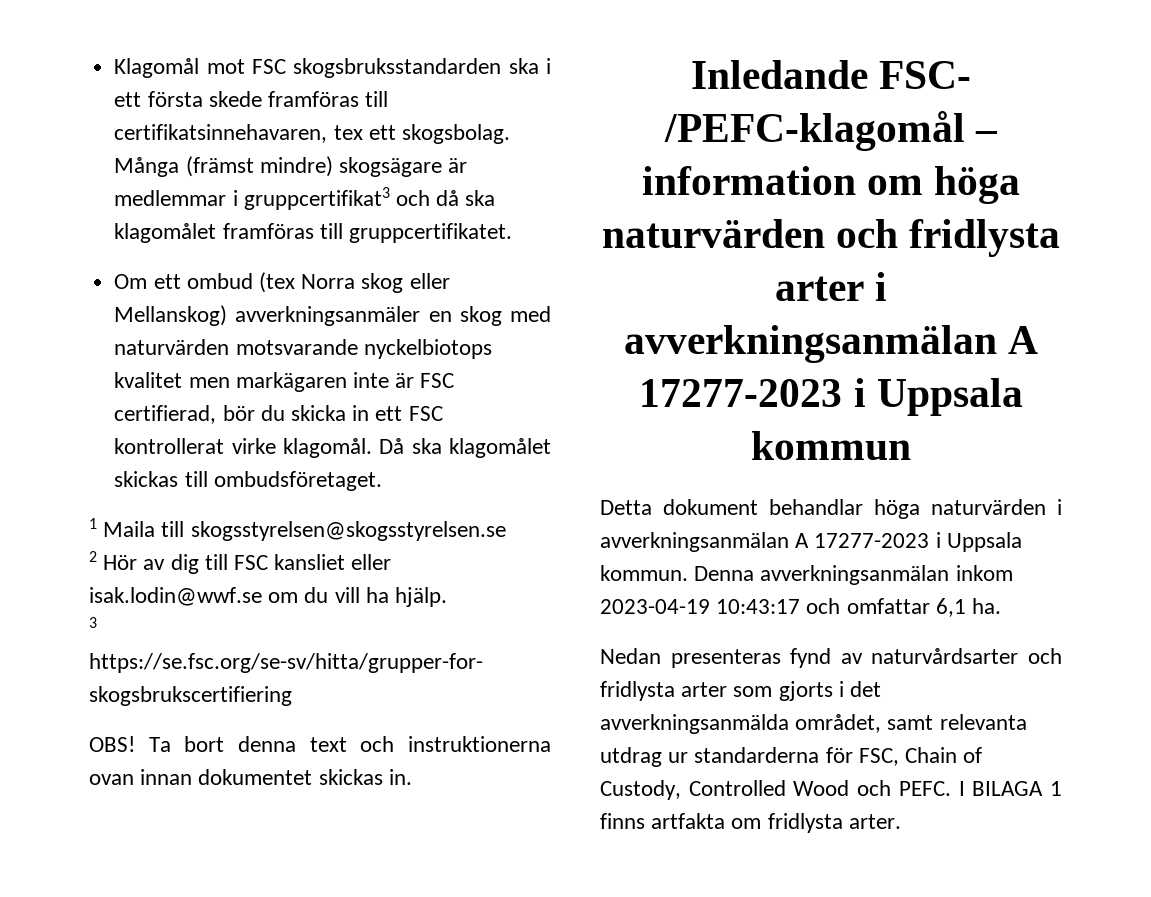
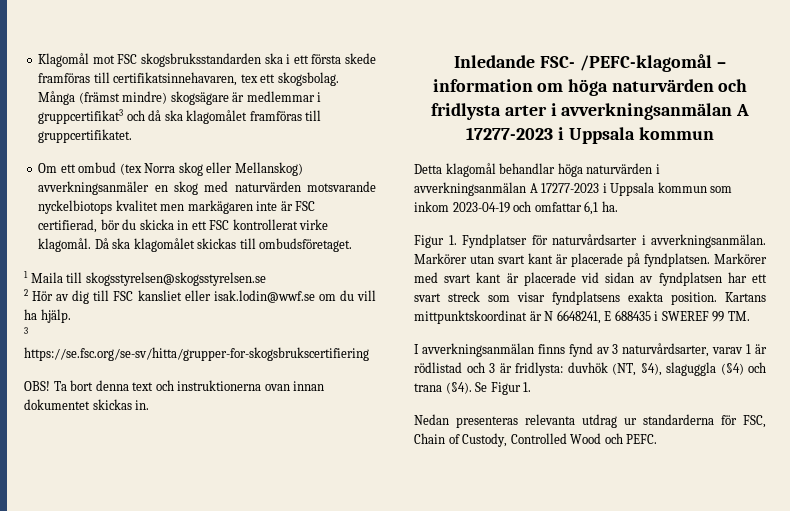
- Detta dokument behandlar höga naturvärden i avverkningsanmälan A 17277-2023 i Uppsala kommun. Denna avverkningsanmälan inkom 2023-04-19 10:43:17 och omfattar 6,1 ha.
+ Detta klagomål behandlar höga naturvärden i avverkningsanmälan A 17277-2023 i Uppsala kommun som inkom 2023-04-19 och omfattar 6,1 ha.
- Nedan presenteras fynd av naturvårdsarter och fridlysta arter som gjorts i det avverkningsanmälda området, samt relevanta utdrag ur standarderna för FSC, Chain of Custody, Controlled Wood och PEFC. I BILAGA 1 finns artfakta om fridlysta arter.
+ Figur 1. Fyndplatser för naturvårdsarter i avverkningsanmälan. Markörer utan svart kant är placerade på fyndplatsen. Markörer med svart kant är placerade vid sidan av fyndplatsen har ett svart streck som visar fyndplatsens exakta position. Kartans mittpunktskoordinat är N 6648241, E 688435 i SWEREF 99 TM.
+ I avverkningsanmälan finns fynd av 3 naturvårdsarter, varav 1 är rödlistad och 3 är fridlysta: duvhök (NT, §4), slaguggla (§4) och trana (§4). Se Figur 1.
+ Nedan presenteras relevanta utdrag ur standarderna för FSC, Chain of Custody, Controlled Wood och PEFC.

